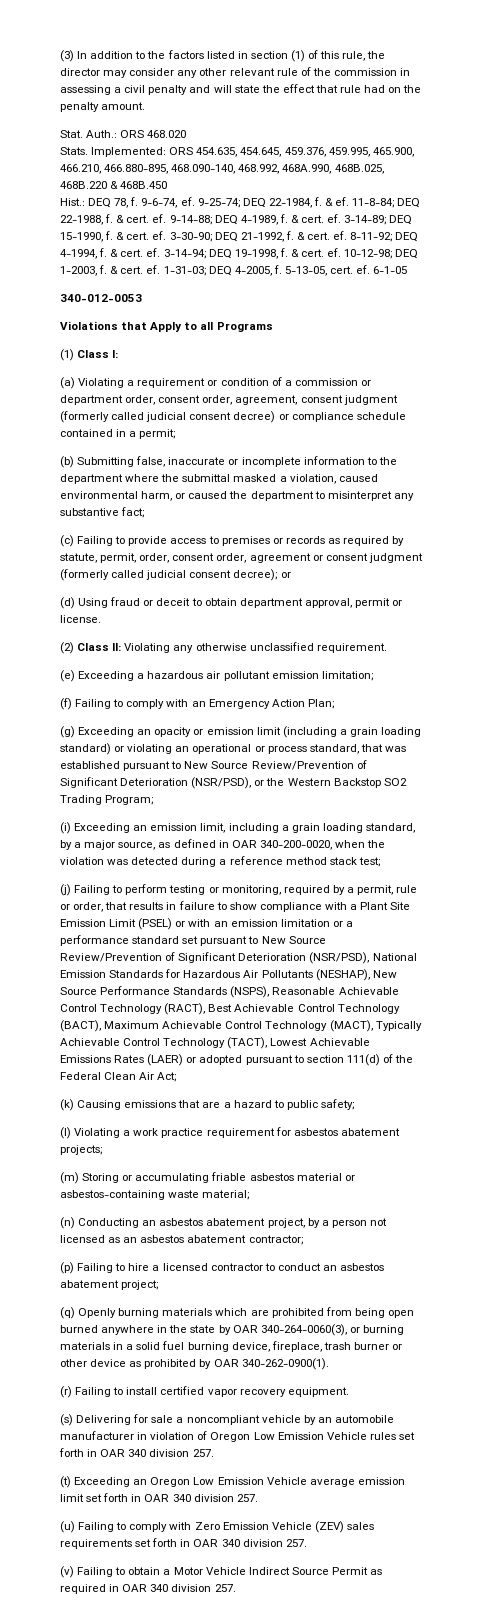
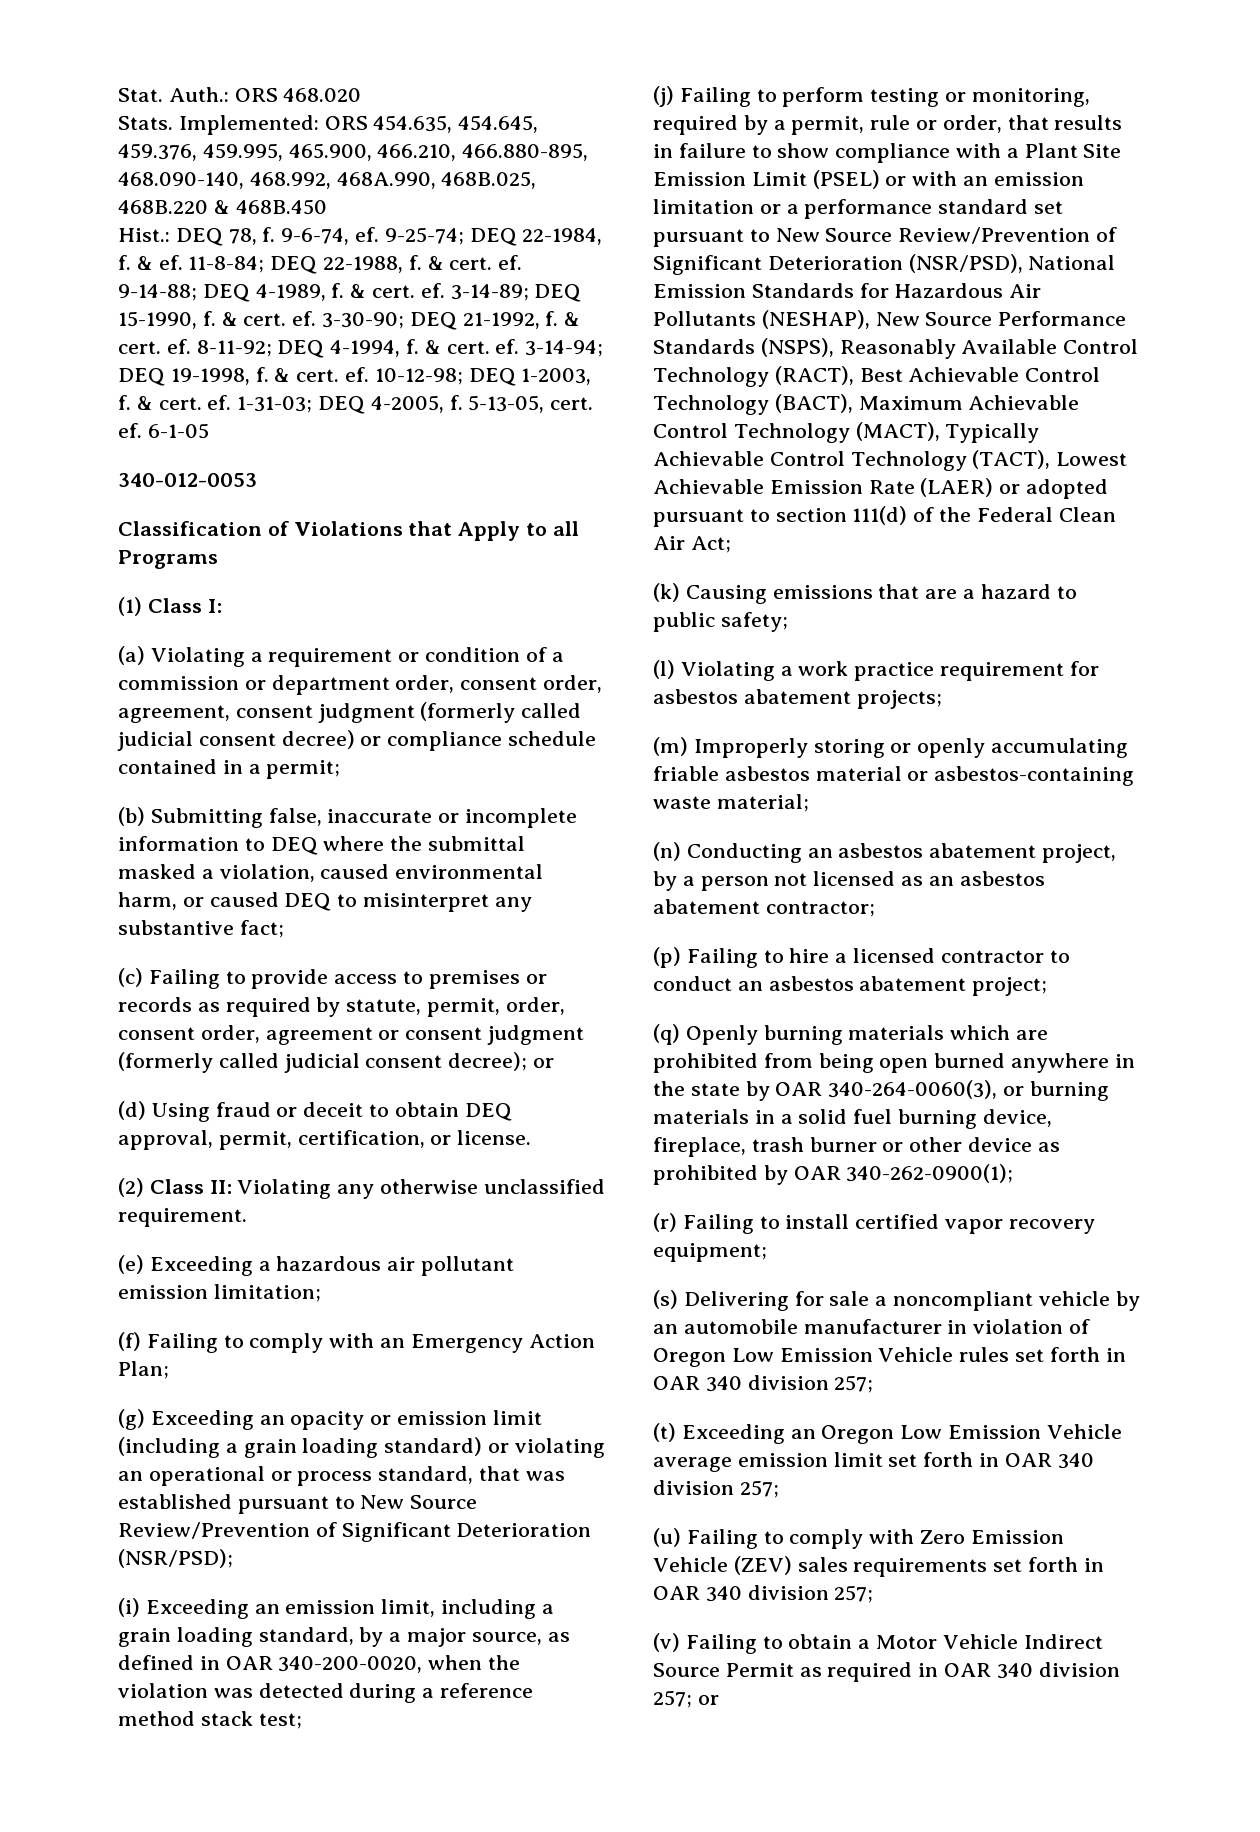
- (3) In addition to the factors listed in section (1) of this rule, the director may consider any other relevant rule of the commission in assessing a civil penalty and will state the effect that rule had on the penalty amount.
- Violations that Apply to all Programs
+ Classification of Violations that Apply to all Programs
- (b) Submitting false, inaccurate or incomplete information to the department where the submittal masked a violation, caused environmental harm, or caused the department to misinterpret any substantive fact;
+ (b) Submitting false, inaccurate or incomplete information to DEQ where the submittal masked a violation, caused environmental harm, or caused DEQ to misinterpret any substantive fact;
- (d) Using fraud or deceit to obtain department approval, permit or license.
+ (d) Using fraud or deceit to obtain DEQ approval, permit, certification, or license.
- (g) Exceeding an opacity or emission limit (including a grain loading standard) or violating an operational or process standard, that was established pursuant to New Source Review/Prevention of Significant Deterioration (NSR/PSD), or the Western Backstop SO2 Trading Program;
+ (g) Exceeding an opacity or emission limit (including a grain loading standard) or violating an operational or process standard, that was established pursuant to New Source Review/Prevention of Significant Deterioration (NSR/PSD);
- (j) Failing to perform testing or monitoring, required by a permit, rule or order, that results in failure to show compliance with a Plant Site Emission Limit (PSEL) or with an emission limitation or a performance standard set pursuant to New Source Review/Prevention of Significant Deterioration (NSR/PSD), National Emission Standards for Hazardous Air Pollutants (NESHAP), New Source Performance Standards (NSPS), Reasonable Achievable Control Technology (RACT), Best Achievable Control Technology (BACT), Maximum Achievable Control Technology (MACT), Typically Achievable Control Technology (TACT), Lowest Achievable Emissions Rates (LAER) or adopted pursuant to section 111(d) of the Federal Clean Air Act;
+ (j) Failing to perform testing or monitoring, required by a permit, rule or order, that results in failure to show compliance with a Plant Site Emission Limit (PSEL) or with an emission limitation or a performance standard set pursuant to New Source Review/Prevention of Significant Deterioration (NSR/PSD), National Emission Standards for Hazardous Air Pollutants (NESHAP), New Source Performance Standards (NSPS), Reasonably Available Control Technology (RACT), Best Achievable Control Technology (BACT), Maximum Achievable Control Technology (MACT), Typically Achievable Control Technology (TACT), Lowest Achievable Emission Rate (LAER) or adopted pursuant to section 111(d) of the Federal Clean Air Act;
- (m) Storing or accumulating friable asbestos material or asbestos-containing waste material;
+ (m) Improperly storing or openly accumulating friable asbestos material or asbestos-containing waste material;
- (q) Openly burning materials which are prohibited from being open burned anywhere in the state by OAR 340-264-0060(3), or burning materials in a solid fuel burning device, fireplace, trash burner or other device as prohibited by OAR 340-262-0900(1).
+ (q) Openly burning materials which are prohibited from being open burned anywhere in the state by OAR 340-264-0060(3), or burning materials in a solid fuel burning device, fireplace, trash burner or other device as prohibited by OAR 340-262-0900(1);
- (r) Failing to install certified vapor recovery equipment.
+ (r) Failing to install certified vapor recovery equipment;
- (s) Delivering for sale a noncompliant vehicle by an automobile manufacturer in violation of Oregon Low Emission Vehicle rules set forth in OAR 340 division 257.
+ (s) Delivering for sale a noncompliant vehicle by an automobile manufacturer in violation of Oregon Low Emission Vehicle rules set forth in OAR 340 division 257;
- (t) Exceeding an Oregon Low Emission Vehicle average emission limit set forth in OAR 340 division 257.
+ (t) Exceeding an Oregon Low Emission Vehicle average emission limit set forth in OAR 340 division 257;
- (u) Failing to comply with Zero Emission Vehicle (ZEV) sales requirements set forth in OAR 340 division 257.
+ (u) Failing to comply with Zero Emission Vehicle (ZEV) sales requirements set forth in OAR 340 division 257;
- (v) Failing to obtain a Motor Vehicle Indirect Source Permit as required in OAR 340 division 257.
+ (v) Failing to obtain a Motor Vehicle Indirect Source Permit as required in OAR 340 division 257; or

